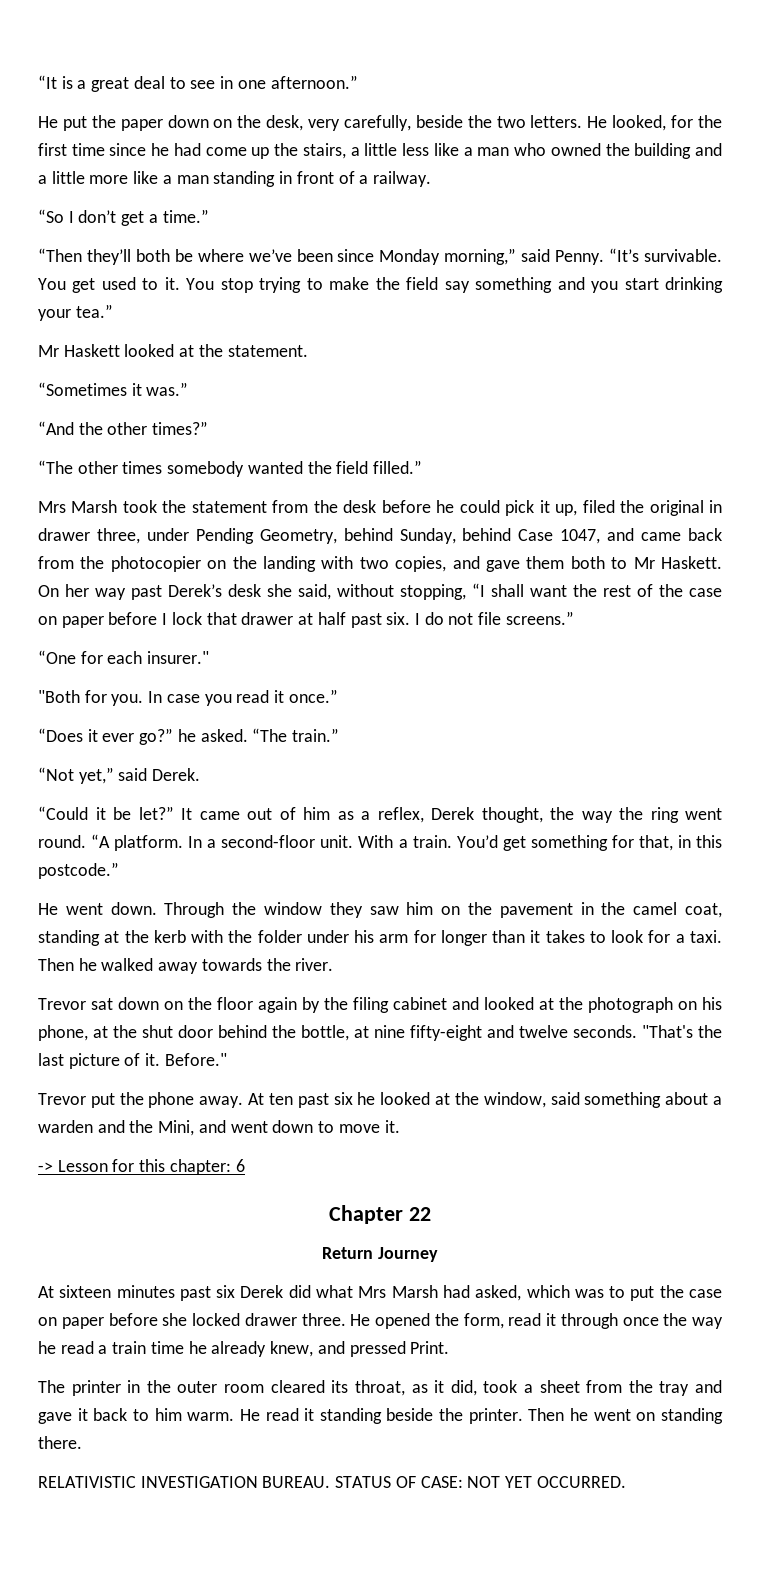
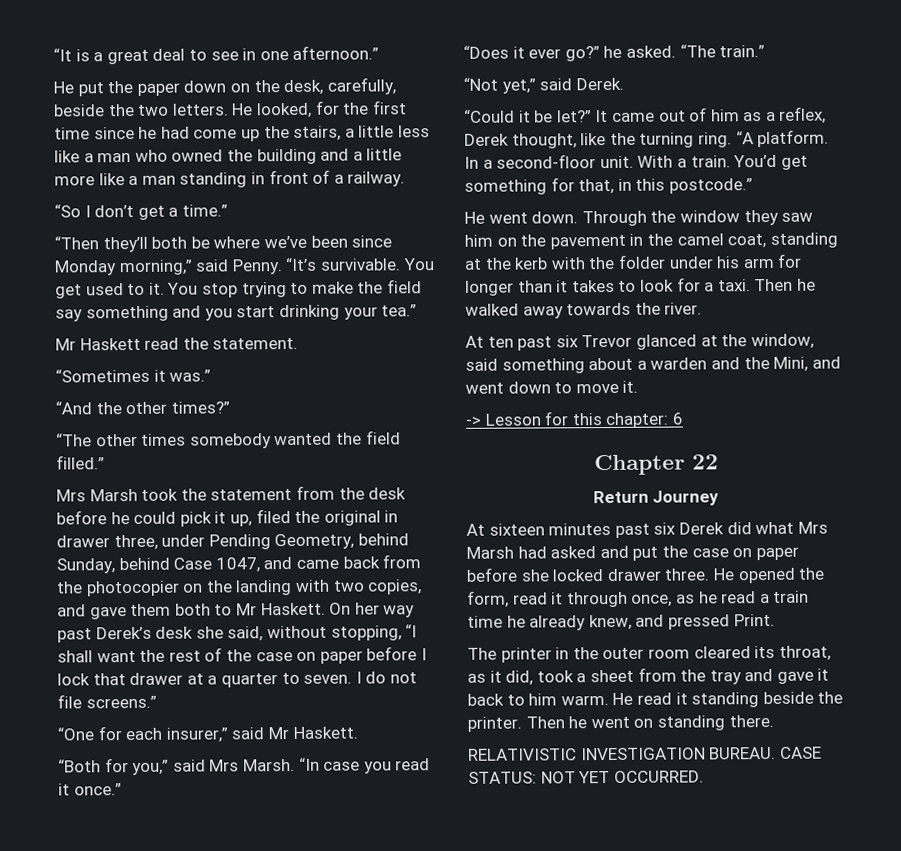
- He put the paper down on the desk, very carefully, beside the two letters.
+ He put the paper down on the desk, carefully, beside the two letters.
- Mr Haskett looked at the statement.
+ Mr Haskett read the statement.
- On her way past Derek’s desk she said, without stopping, “I shall want the rest of the case on paper before I lock that drawer at half past six.
+ On her way past Derek’s desk she said, without stopping, “I shall want the rest of the case on paper before I lock that drawer at a quarter to seven.
- “One for each insurer."
- "Both for you. In case you read it once.”
+ “One for each insurer,” said Mr Haskett.
+ “Both for you,” said Mrs Marsh. “In case you read it once.”
- It came out of him as a reflex, Derek thought, the way the ring went round.
+ It came out of him as a reflex, Derek thought, like the turning ring.
- Trevor sat down on the floor again by the filing cabinet and looked at the photograph on his phone, at the shut door behind the bottle, at nine fifty-eight and twelve seconds. "That's the last picture of it. Before."
- Trevor put the phone away. At ten past six he looked at the window, said something about a warden and the Mini, and went down to move it.
+ At ten past six Trevor glanced at the window, said something about a warden and the Mini, and went down to move it.
- At sixteen minutes past six Derek did what Mrs Marsh had asked, which was to put the case on paper before she locked drawer three.
+ At sixteen minutes past six Derek did what Mrs Marsh had asked and put the case on paper before she locked drawer three.
- He opened the form, read it through once the way he read a train time he already knew, and pressed Print.
+ He opened the form, read it through once, as he read a train time he already knew, and pressed Print.
- STATUS OF CASE: NOT YET OCCURRED.
+ CASE STATUS: NOT YET OCCURRED.

